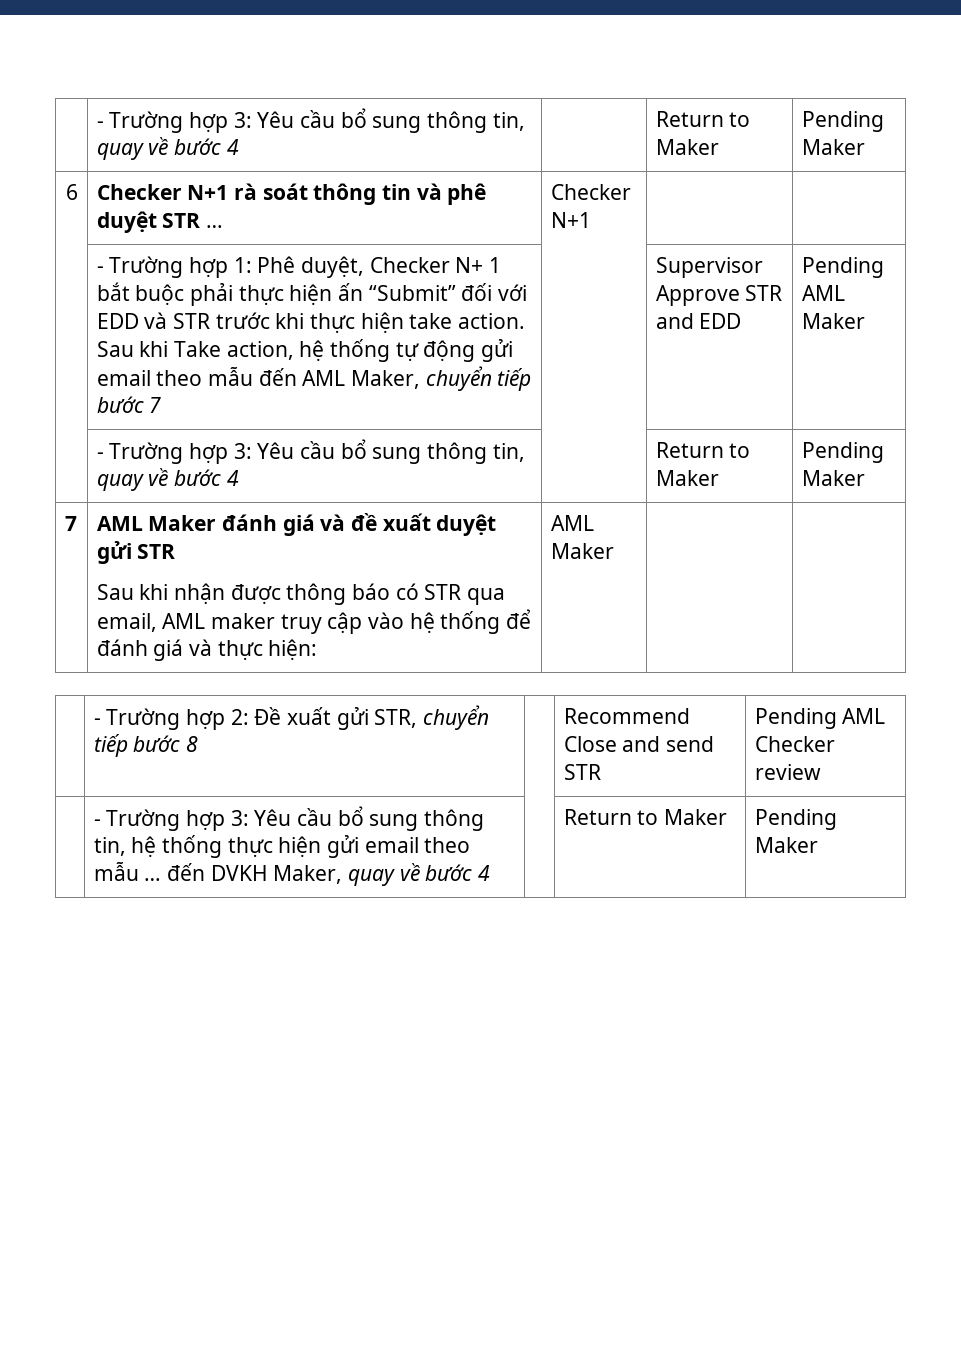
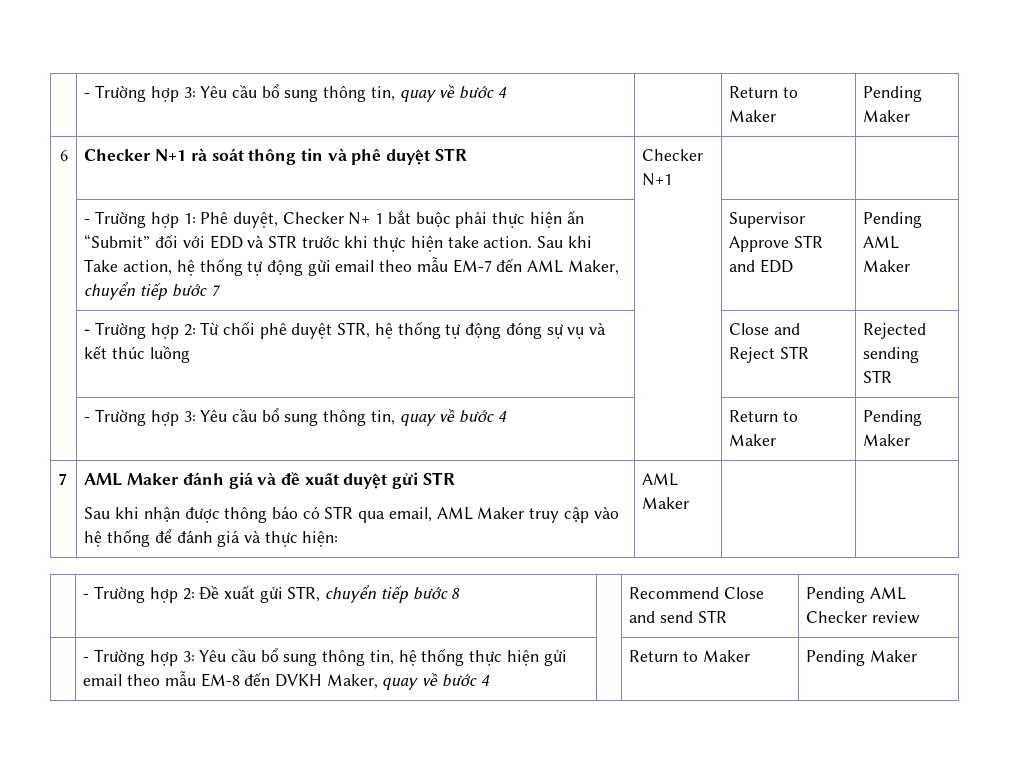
- 6 | Checker N+1 rà soát thông tin và phê duyệt STR … | Checker N+1 | |
+ 6 | Checker N+1 rà soát thông tin và phê duyệt STR | Checker N+1 | |
- Sau khi Take action, hệ thống tự động gửi email theo mẫu đến AML Maker, chuyển tiếp bước 7
+ Sau khi Take action, hệ thống tự động gửi email theo mẫu EM-7 đến AML Maker, chuyển tiếp bước 7
+ | - Trường hợp 2: Từ chối phê duyệt STR, hệ thống tự động đóng sự vụ và kết thúc luồng | | Close and Reject STR | Rejected sending STR
  7 | AML Maker đánh giá và đề xuất duyệt gửi STR
- Sau khi nhận được thông báo có STR qua email, AML maker truy cập vào hệ thống để đánh giá và thực hiện: | AML Maker | |
+ Sau khi nhận được thông báo có STR qua email, AML Maker truy cập vào hệ thống để đánh giá và thực hiện: | AML Maker | |
- | - Trường hợp 3: Yêu cầu bổ sung thông tin, hệ thống thực hiện gửi email theo mẫu … đến DVKH Maker, quay về bước 4 | | Return to Maker | Pending Maker
+ | - Trường hợp 3: Yêu cầu bổ sung thông tin, hệ thống thực hiện gửi email theo mẫu EM-8 đến DVKH Maker, quay về bước 4 | | Return to Maker | Pending Maker

